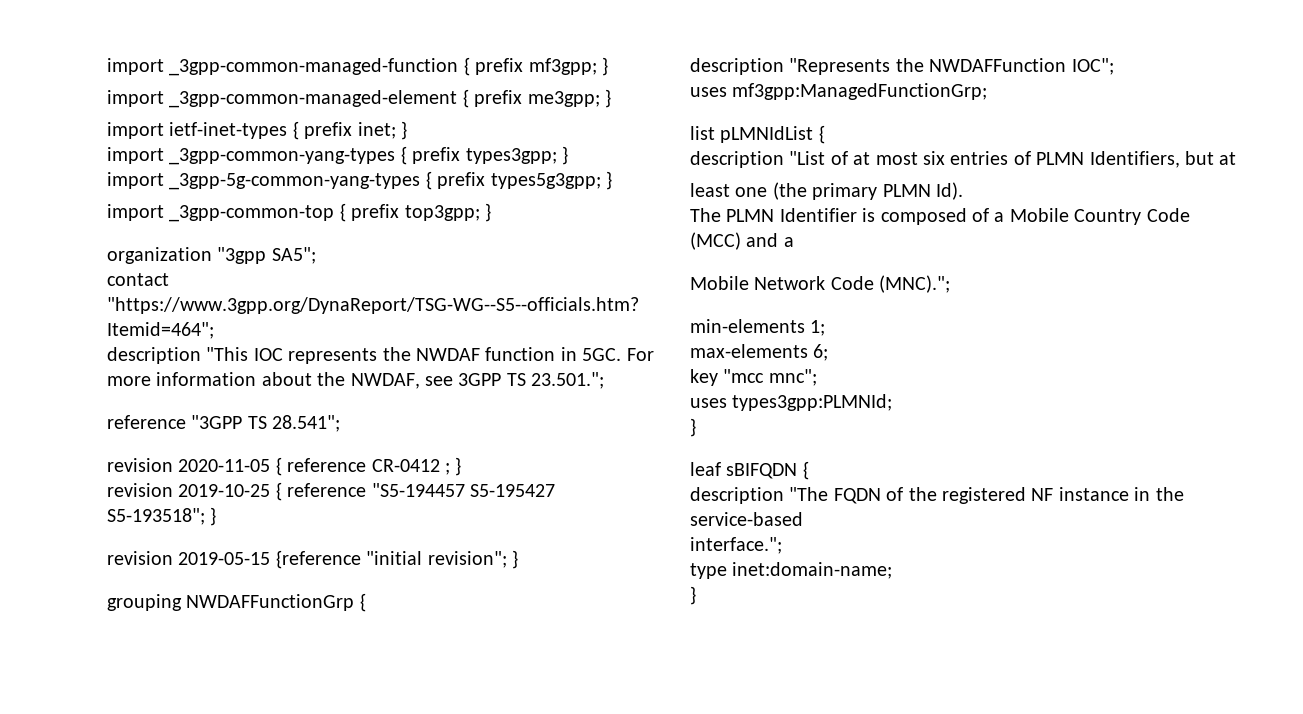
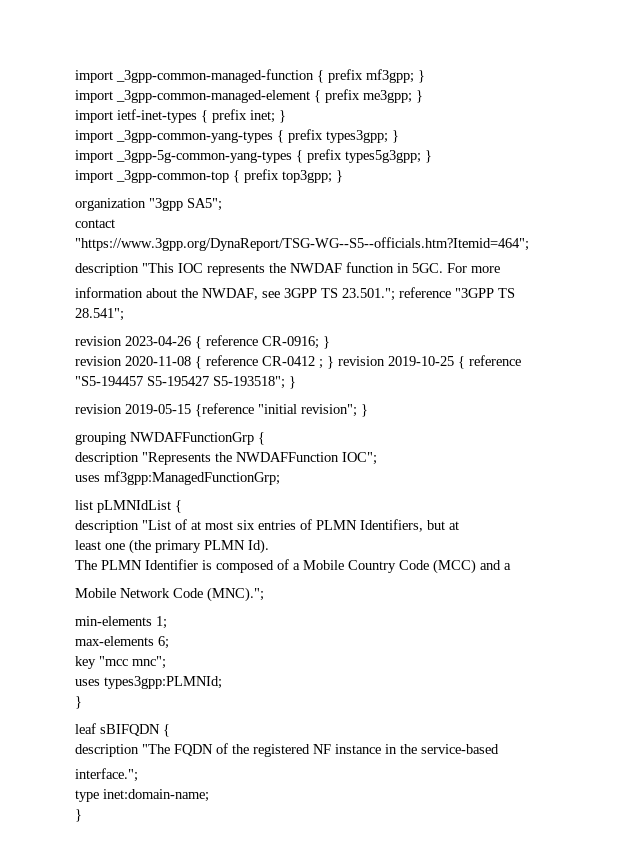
- For more information about the NWDAF, see 3GPP TS 23.501.";
- reference "3GPP TS 28.541";
+ For more
+ information about the NWDAF, see 3GPP TS 23.501."; reference "3GPP TS 28.541";
- revision 2020-11-05 { reference CR-0412 ; }
- revision 2019-10-25 { reference "S5-194457 S5-195427 S5-193518"; }
+ revision 2023-04-26 { reference CR-0916; }
+ revision 2020-11-08 { reference CR-0412 ; } revision 2019-10-25 { reference "S5-194457 S5-195427 S5-193518"; }

